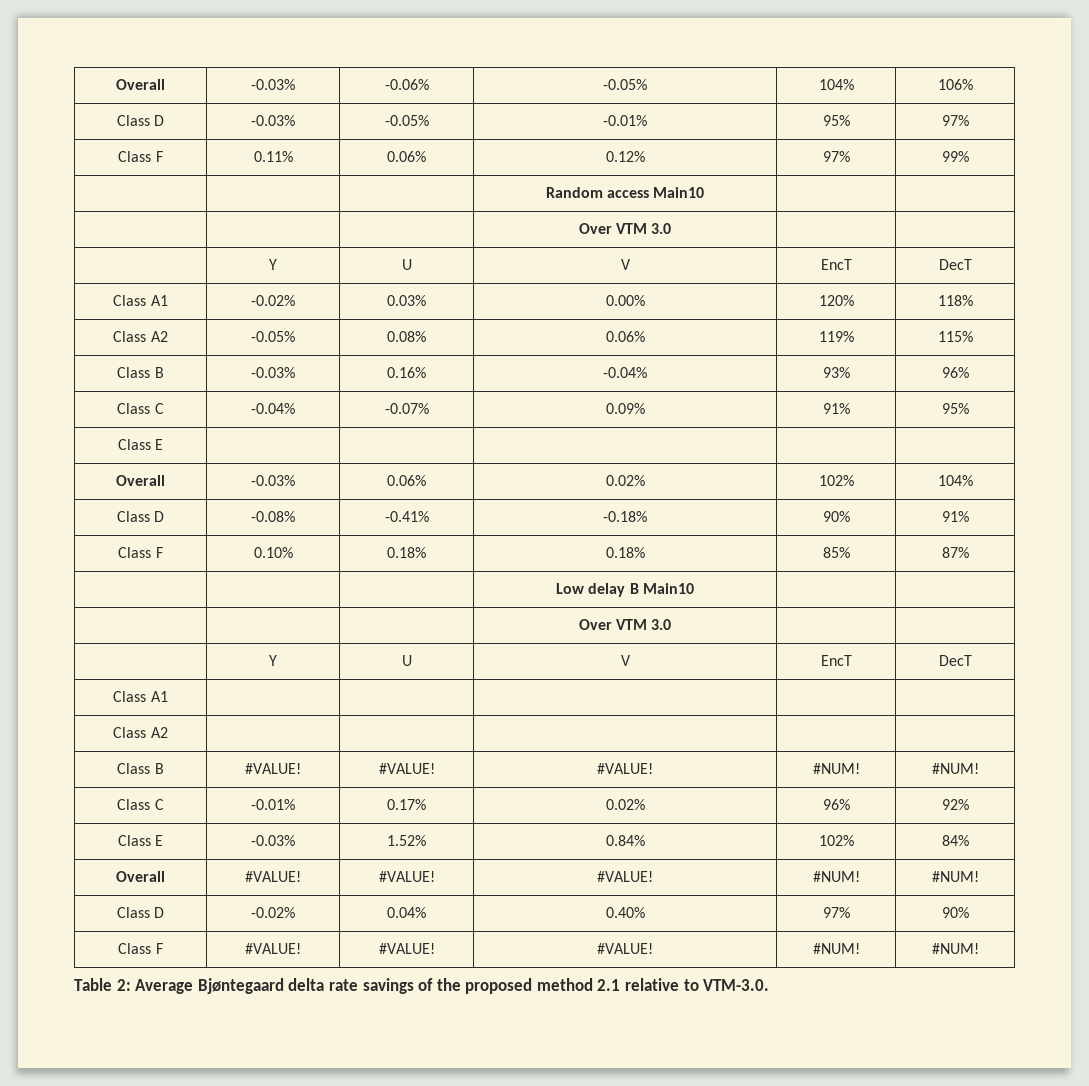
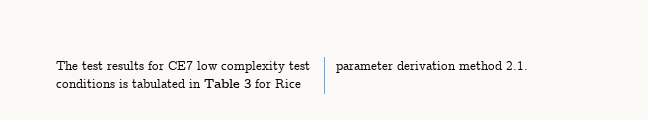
- Overall | -0.03% | -0.06% | -0.05% | 104% | 106%
- Class D | -0.03% | -0.05% | -0.01% | 95% | 97%
- Class F | 0.11% | 0.06% | 0.12% | 97% | 99%
- | | | Random access Main10 | |
- | | | Over VTM 3.0 | |
- | Y | U | V | EncT | DecT
- Class A1 | -0.02% | 0.03% | 0.00% | 120% | 118%
- Class A2 | -0.05% | 0.08% | 0.06% | 119% | 115%
- Class B | -0.03% | 0.16% | -0.04% | 93% | 96%
- Class C | -0.04% | -0.07% | 0.09% | 91% | 95%
- Class E | | | | |
- Overall | -0.03% | 0.06% | 0.02% | 102% | 104%
- Class D | -0.08% | -0.41% | -0.18% | 90% | 91%
- Class F | 0.10% | 0.18% | 0.18% | 85% | 87%
- | | | Low delay B Main10 | |
- | | | Over VTM 3.0 | |
- | Y | U | V | EncT | DecT
- Class A1 | | | | |
- Class A2 | | | | |
- Class B | #VALUE! | #VALUE! | #VALUE! | #NUM! | #NUM!
- Class C | -0.01% | 0.17% | 0.02% | 96% | 92%
- Class E | -0.03% | 1.52% | 0.84% | 102% | 84%
- Overall | #VALUE! | #VALUE! | #VALUE! | #NUM! | #NUM!
- Class D | -0.02% | 0.04% | 0.40% | 97% | 90%
- Class F | #VALUE! | #VALUE! | #VALUE! | #NUM! | #NUM!
- Table 2: Average Bjøntegaard delta rate savings of the proposed method 2.1 relative to VTM-3.0.
+ The test results for CE7 low complexity test conditions is tabulated in Table 3 for Rice parameter derivation method 2.1.

